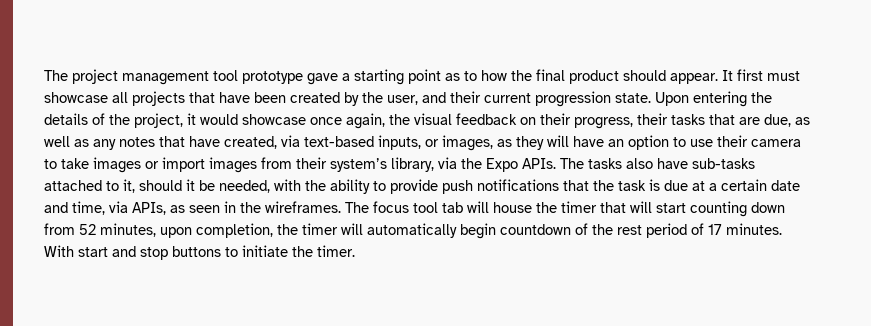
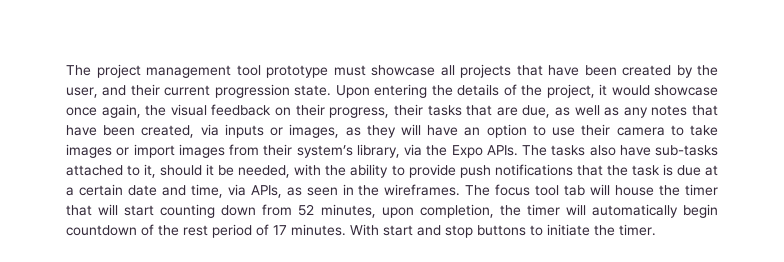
- The project management tool prototype gave a starting point as to how the final product should appear. It first must showcase all projects that have been created by the user, and their current progression state.
+ The project management tool prototype must showcase all projects that have been created by the user, and their current progression state.
- Upon entering the details of the project, it would showcase once again, the visual feedback on their progress, their tasks that are due, as well as any notes that have created, via text-based inputs, or images, as they will have an option to use their camera to take images or import images from their system’s library, via the Expo APIs.
+ Upon entering the details of the project, it would showcase once again, the visual feedback on their progress, their tasks that are due, as well as any notes that have been created, via inputs or images, as they will have an option to use their camera to take images or import images from their system’s library, via the Expo APIs.

